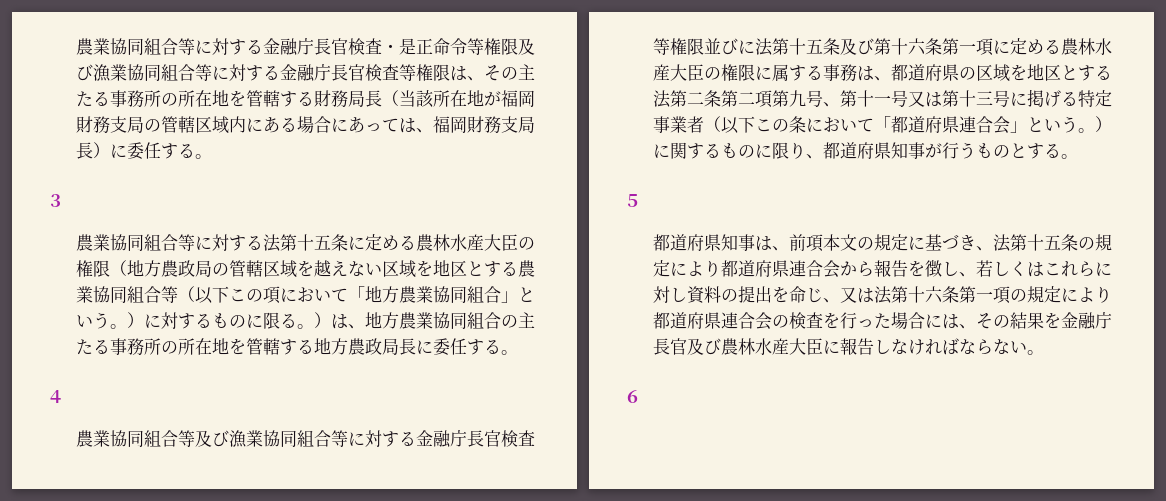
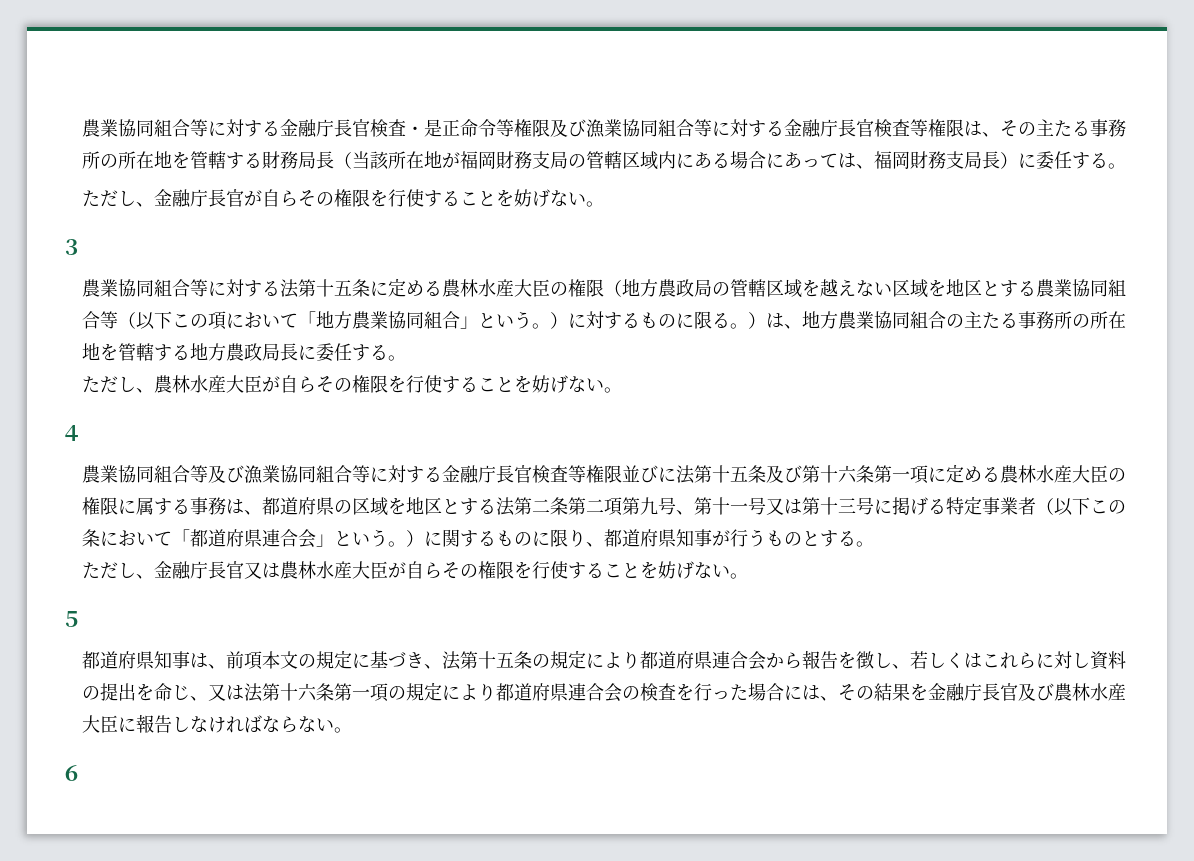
+ ただし、金融庁長官が自らその権限を行使することを妨げない。
+ ただし、農林水産大臣が自らその権限を行使することを妨げない。
+ ただし、金融庁長官又は農林水産大臣が自らその権限を行使することを妨げない。

